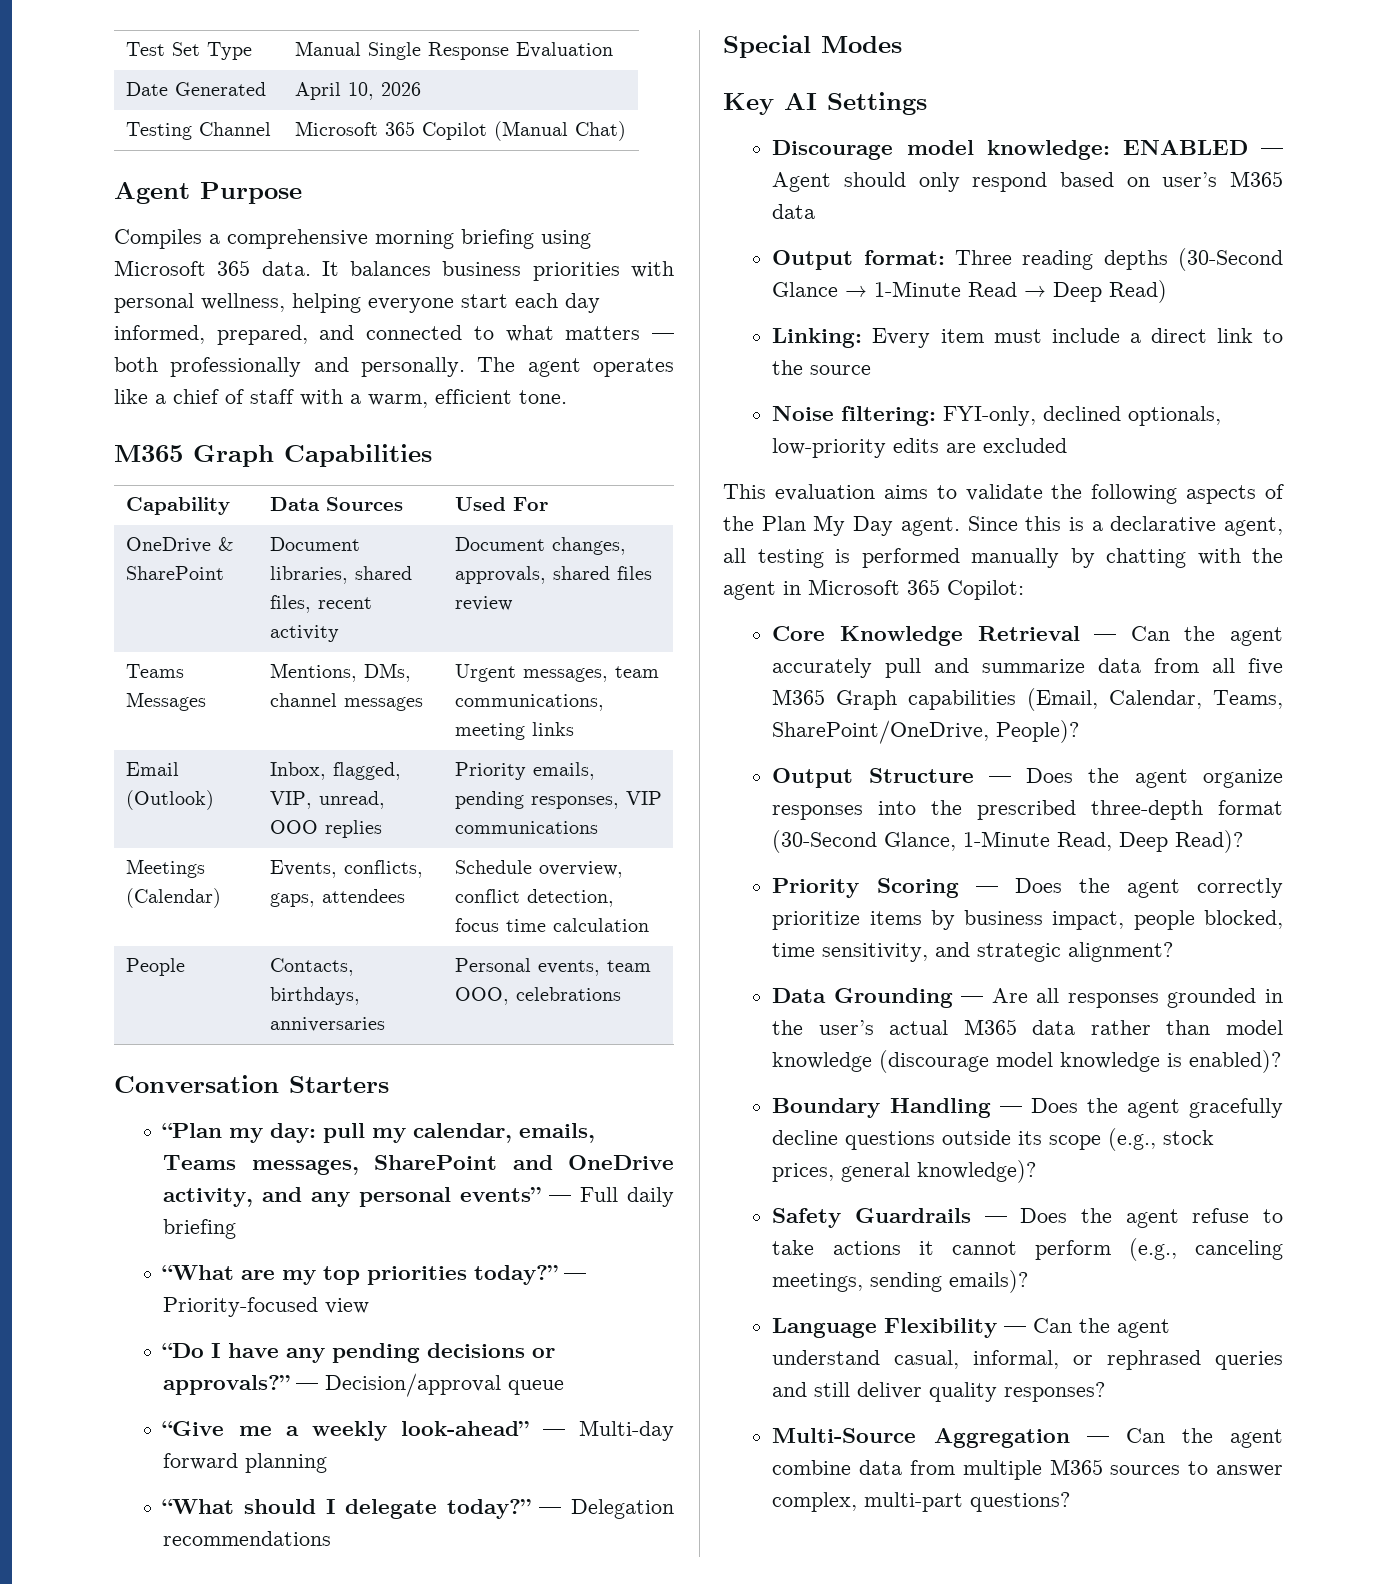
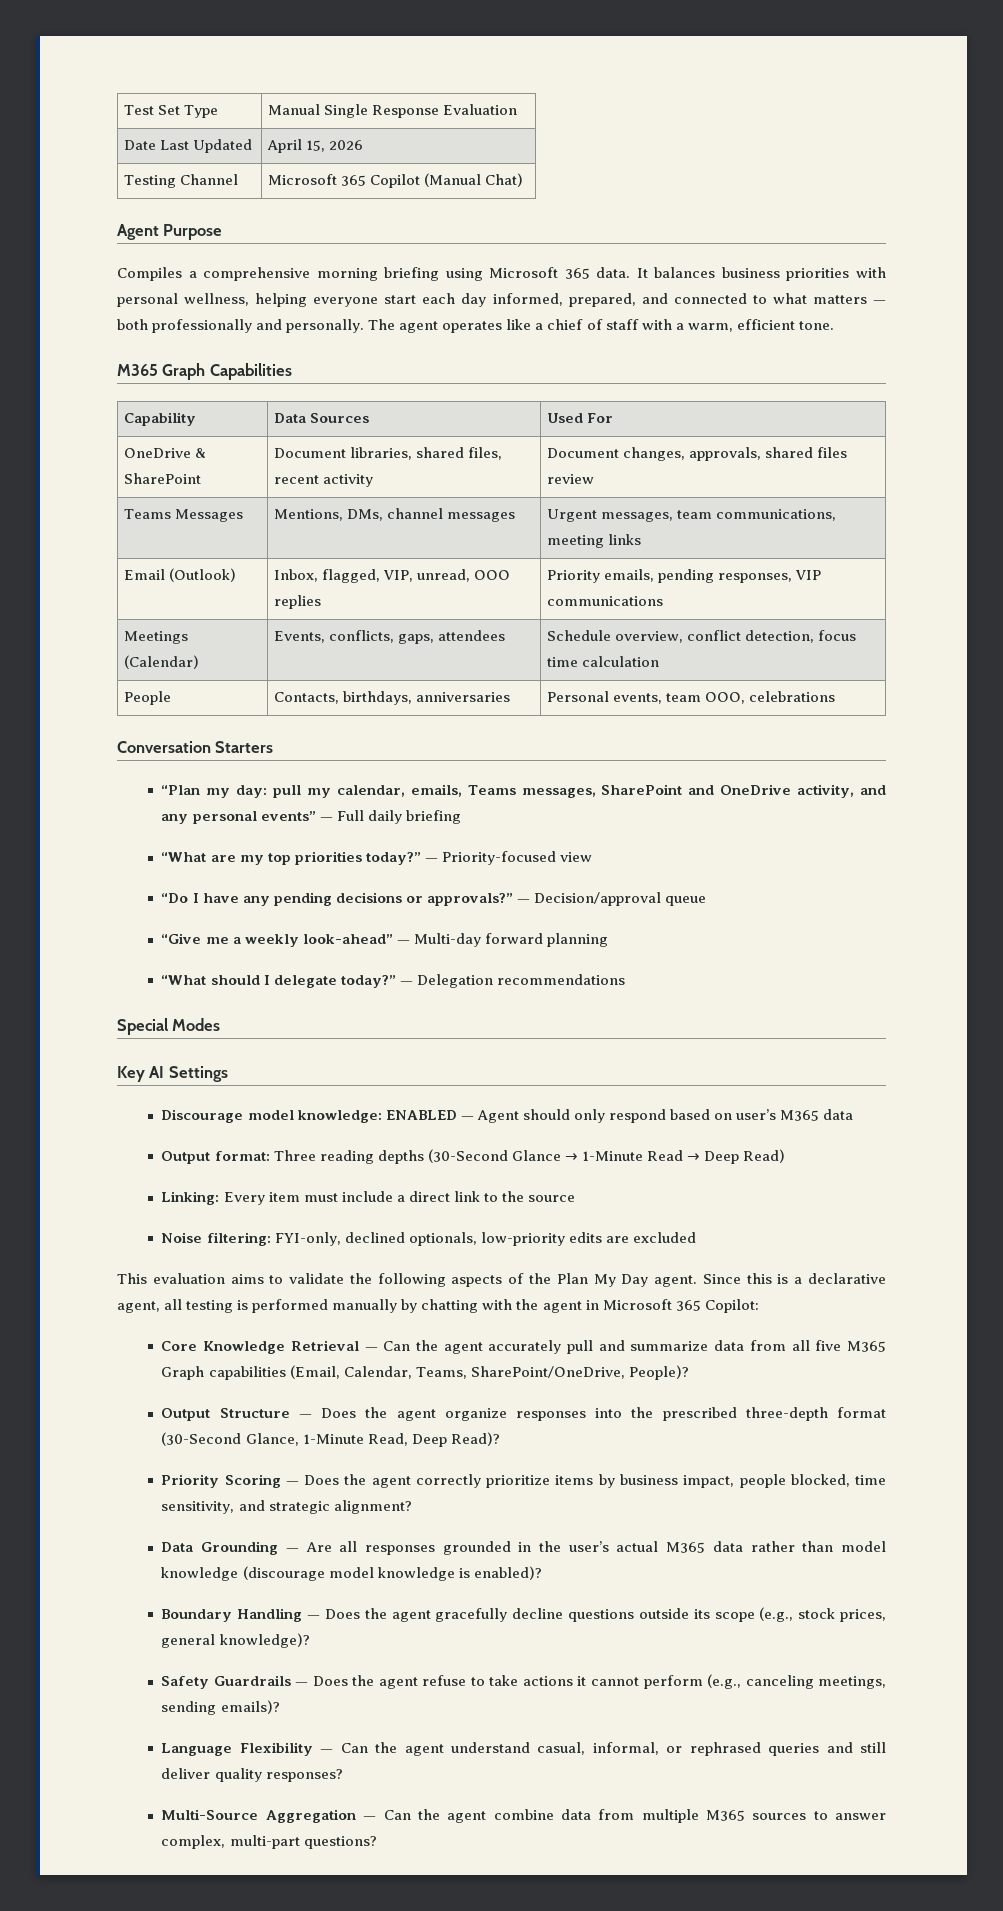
- Date Generated | April 10, 2026
+ Date Last Updated | April 15, 2026

